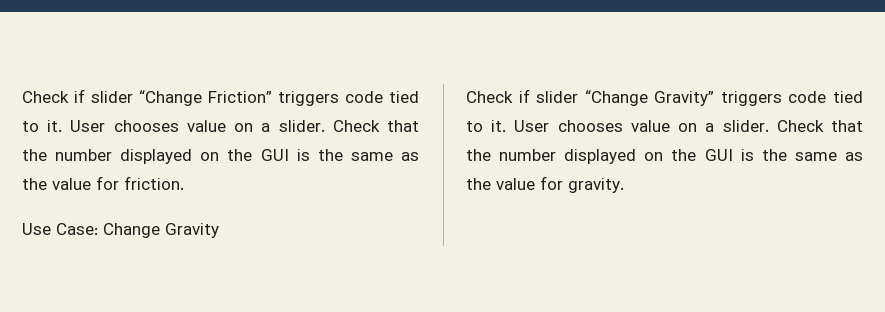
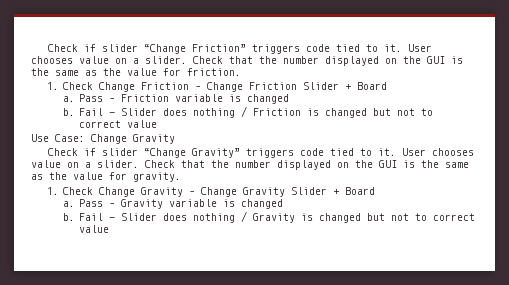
+ 1. Check Change Friction – Change Friction Slider + Board
+ a. Pass – Friction variable is changed
+ b. Fail - Slider does nothing / Friction is changed but not to correct value
+ 1. Check Change Gravity – Change Gravity Slider + Board
+ a. Pass – Gravity variable is changed
+ b. Fail - Slider does nothing / Gravity is changed but not to correct value

